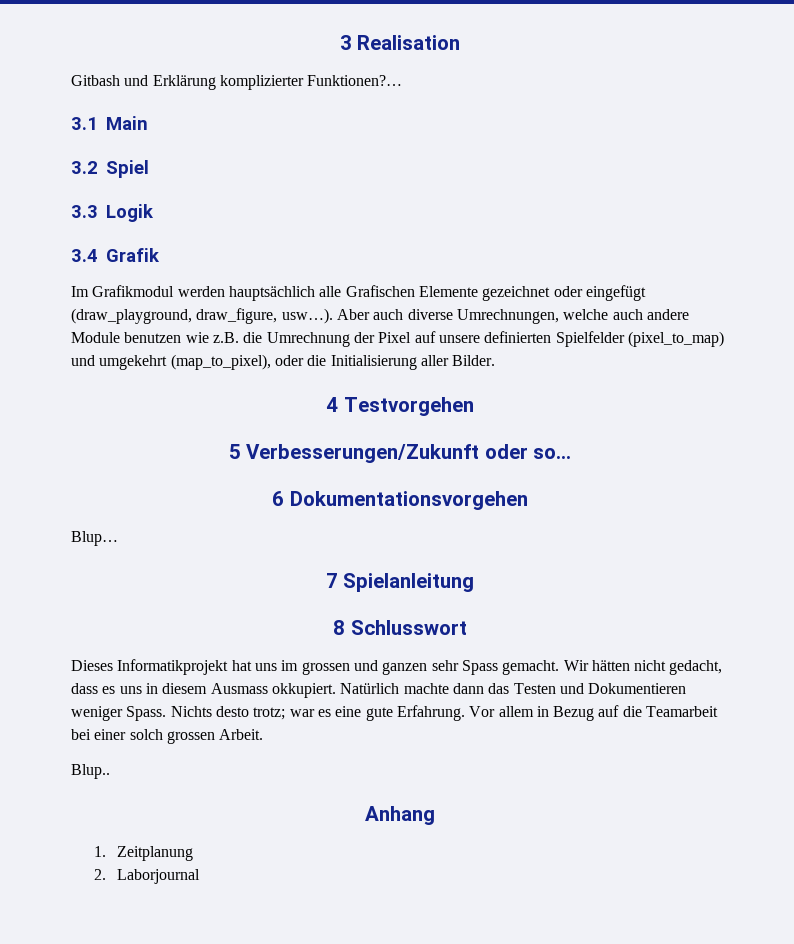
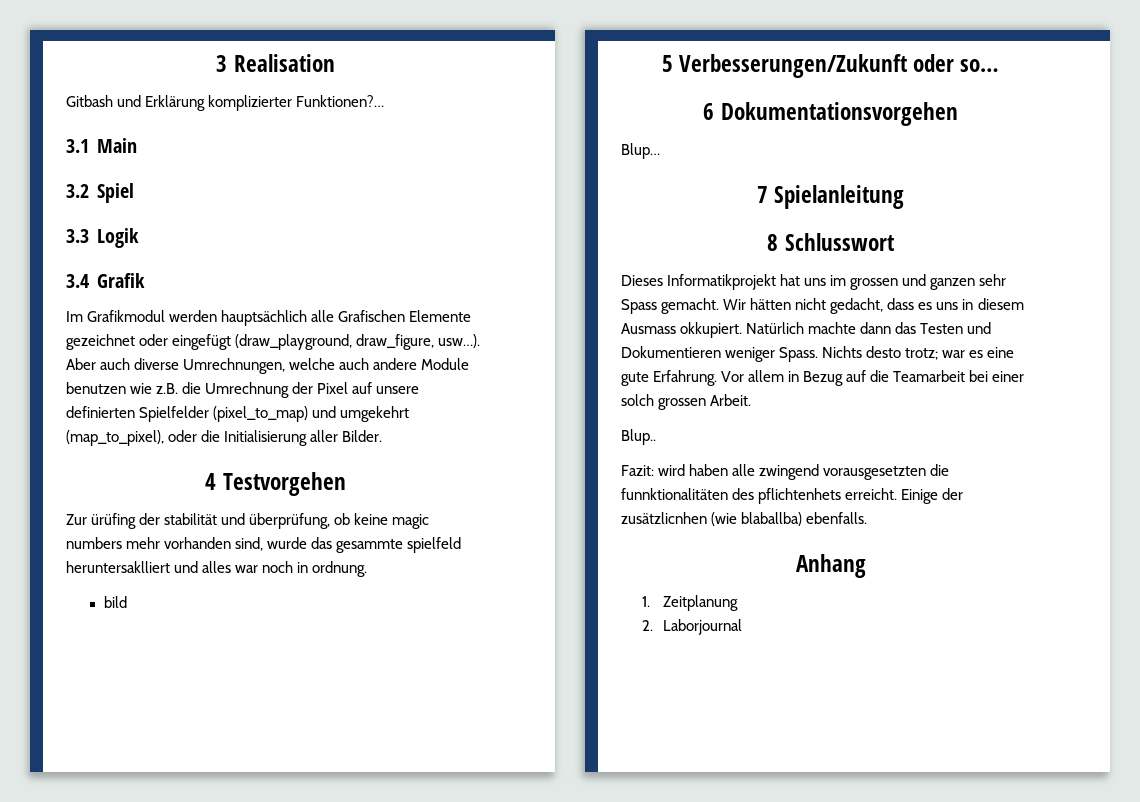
+ Zur ürüfing der stabilität und überprüfung, ob keine magic numbers mehr vorhanden sind, wurde das gesammte spielfeld heruntersaklliert und alles war noch in ordnung.
+ bild
+ Fazit: wird haben alle zwingend vorausgesetzten die funnktionalitäten des pflichtenhets erreicht. Einige der zusätzlicnhen (wie blaballba) ebenfalls.

